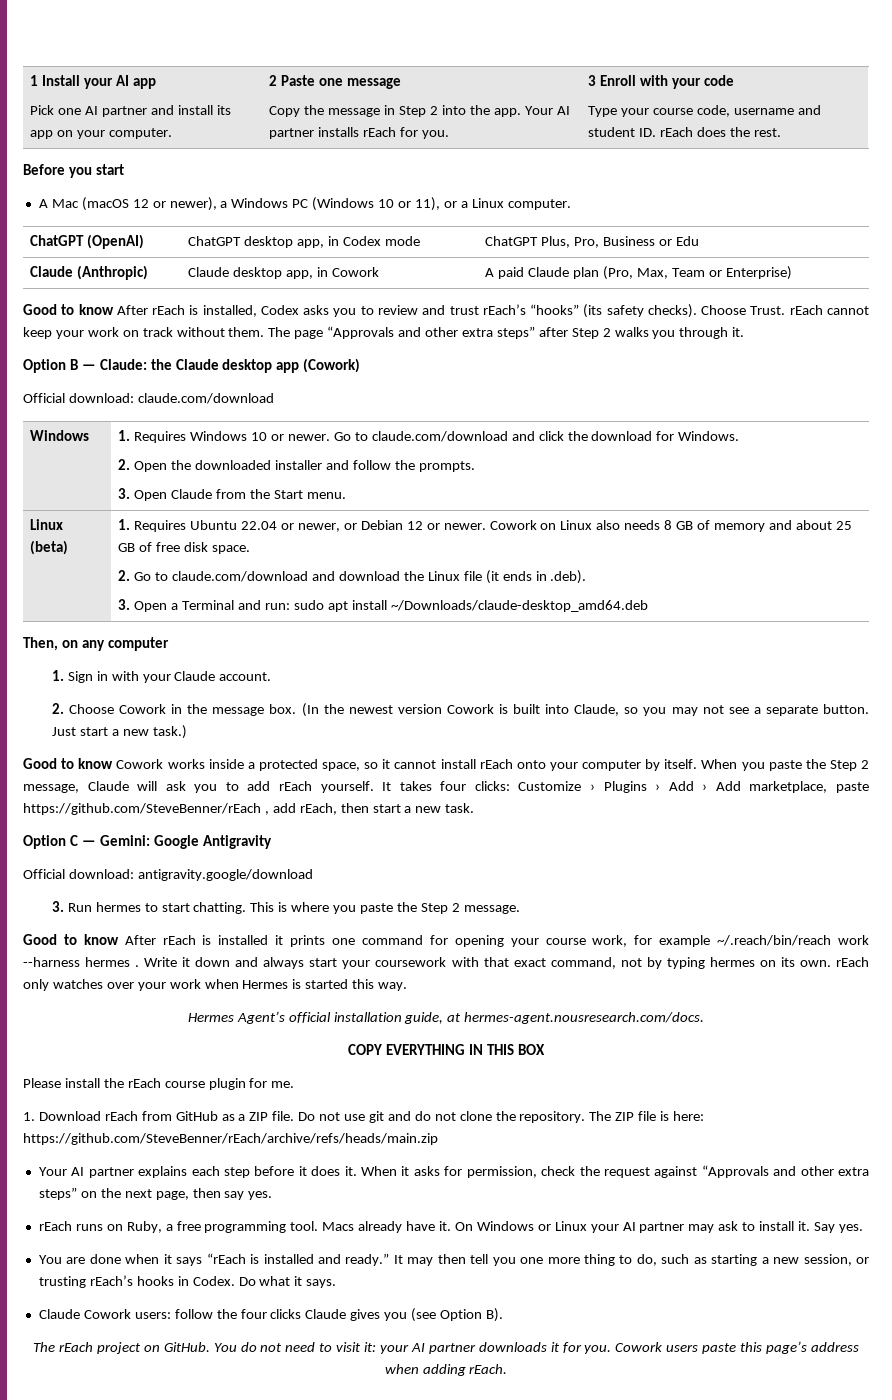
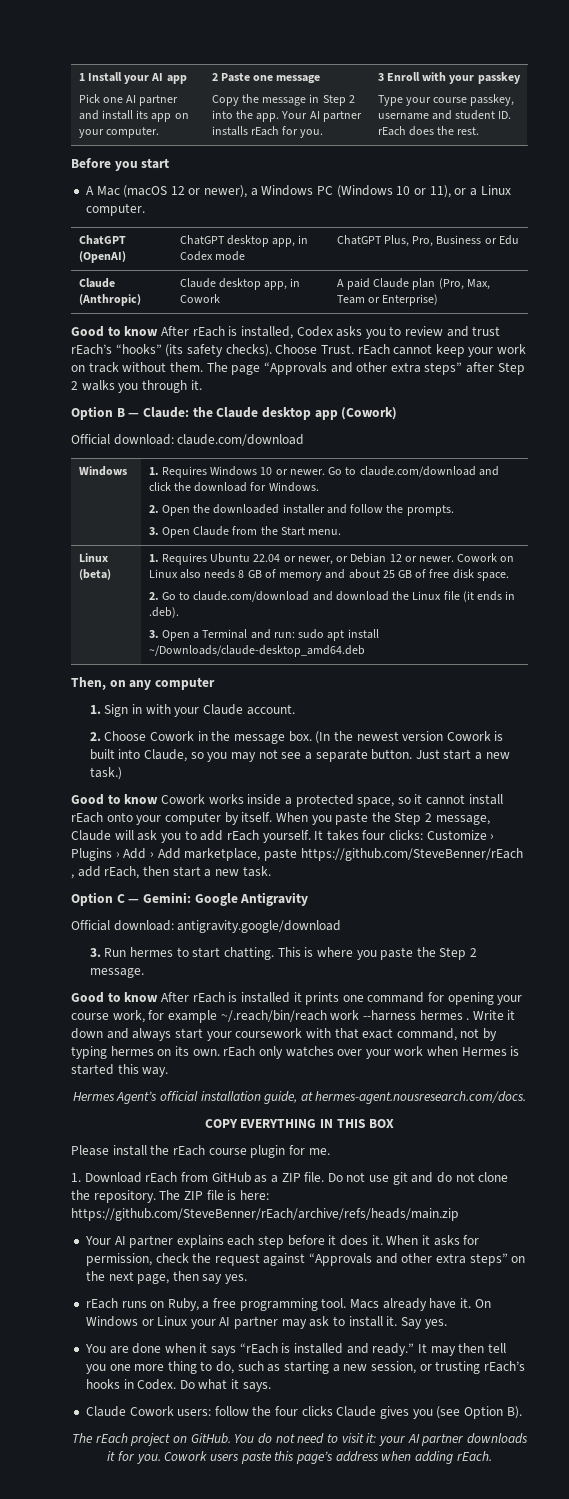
- 3 Enroll with your code
+ 3 Enroll with your passkey
- Type your course code, username and student ID. rEach does the rest.
+ Type your course passkey, username and student ID. rEach does the rest.

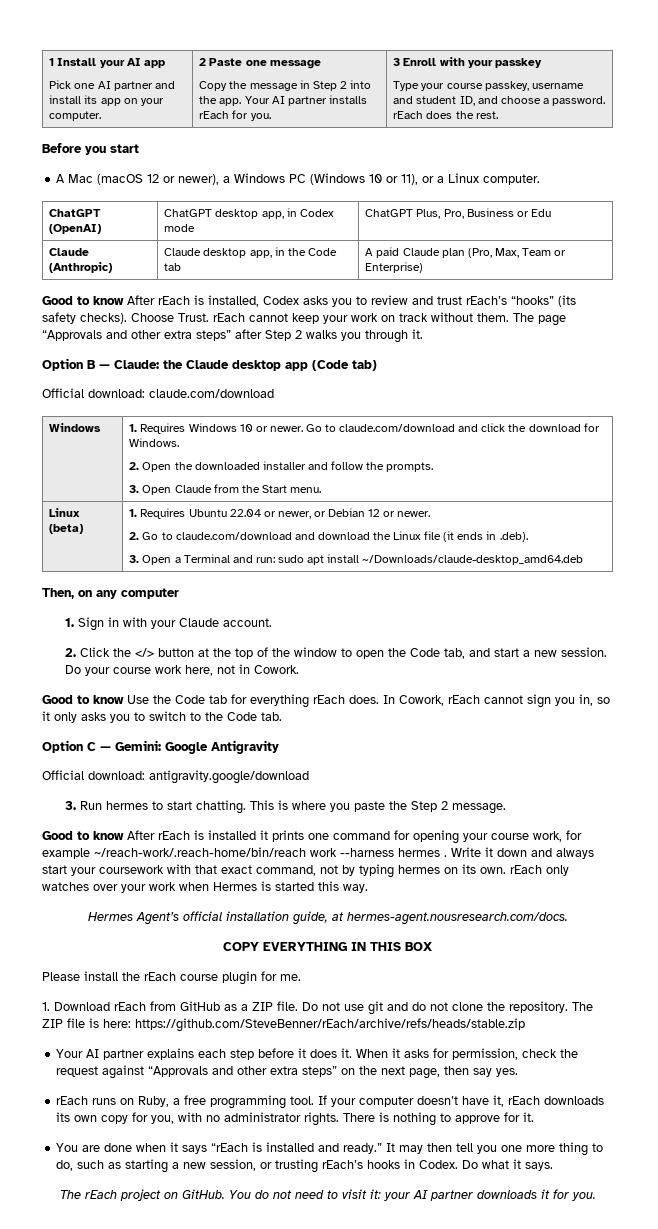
- Type your course passkey, username and student ID. rEach does the rest.
+ Type your course passkey, username and student ID, and choose a password. rEach does the rest.
- Claude (Anthropic) | Claude desktop app, in Cowork | A paid Claude plan (Pro, Max, Team or Enterprise)
+ Claude (Anthropic) | Claude desktop app, in the Code tab | A paid Claude plan (Pro, Max, Team or Enterprise)
- Option B — Claude: the Claude desktop app (Cowork)
+ Option B — Claude: the Claude desktop app (Code tab)
- Cowork on Linux also needs 8 GB of memory and about 25 GB of free disk space.
- 2. Choose Cowork in the message box. (In the newest version Cowork is built into Claude, so you may not see a separate button. Just start a new task.)
- Good to know Cowork works inside a protected space, so it cannot install rEach onto your computer by itself. When you paste the Step 2 message, Claude will ask you to add rEach yourself. It takes four clicks: Customize › Plugins › Add › Add marketplace, paste https://github.com/SteveBenner/rEach , add rEach, then start a new task.
+ 2. Click the </> button at the top of the window to open the Code tab, and start a new session. Do your course work here, not in Cowork.
+ Good to know Use the Code tab for everything rEach does. In Cowork, rEach cannot sign you in, so it only asks you to switch to the Code tab.
- Good to know After rEach is installed it prints one command for opening your course work, for example ~/.reach/bin/reach work --harness hermes .
+ Good to know After rEach is installed it prints one command for opening your course work, for example ~/reach-work/.reach-home/bin/reach work --harness hermes .
- The ZIP file is here: https://github.com/SteveBenner/rEach/archive/refs/heads/main.zip
+ The ZIP file is here: https://github.com/SteveBenner/rEach/archive/refs/heads/stable.zip
- Macs already have it. On Windows or Linux your AI partner may ask to install it. Say yes.
+ If your computer doesn’t have it, rEach downloads its own copy for you, with no administrator rights. There is nothing to approve for it.
- Claude Cowork users: follow the four clicks Claude gives you (see Option B).
- Cowork users paste this page’s address when adding rEach.

